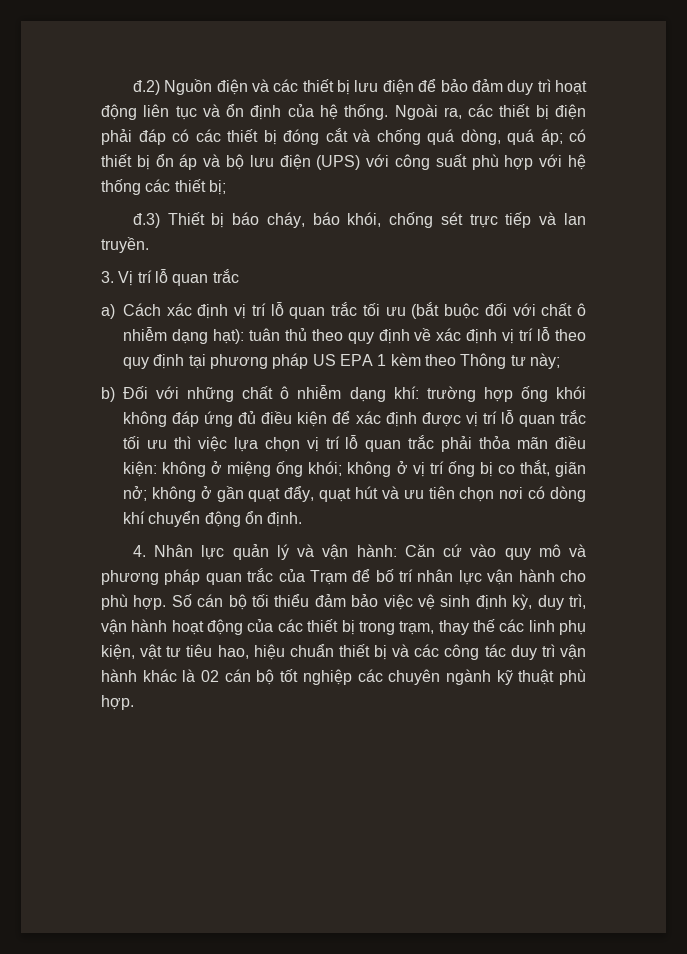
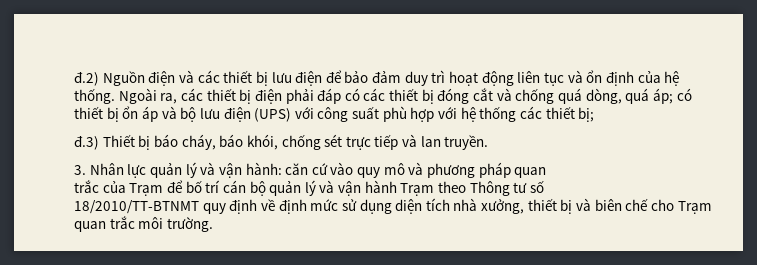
- 3. Vị trí lỗ quan trắc
- a) Cách xác định vị trí lỗ quan trắc tối ưu (bắt buộc đối với chất ô nhiễm dạng hạt): tuân thủ theo quy định về xác định vị trí lỗ theo quy định tại phương pháp US EPA 1 kèm theo Thông tư này;
- b) Đối với những chất ô nhiễm dạng khí: trường hợp ống khói không đáp ứng đủ điều kiện để xác định được vị trí lỗ quan trắc tối ưu thì việc lựa chọn vị trí lỗ quan trắc phải thỏa mãn điều kiện: không ở miệng ống khói; không ở vị trí ống bị co thắt, giãn nở; không ở gần quạt đẩy, quạt hút và ưu tiên chọn nơi có dòng khí chuyển động ổn định.
- 4. Nhân lực quản lý và vận hành: Căn cứ vào quy mô và phương pháp quan trắc của Trạm để bố trí nhân lực vận hành cho phù hợp. Số cán bộ tối thiểu đảm bảo việc vệ sinh định kỳ, duy trì, vận hành hoạt động của các thiết bị trong trạm, thay thế các linh phụ kiện, vật tư tiêu hao, hiệu chuẩn thiết bị và các công tác duy trì vận hành khác là 02 cán bộ tốt nghiệp các chuyên ngành kỹ thuật phù hợp.
+ 3. Nhân lực quản lý và vận hành: căn cứ vào quy mô và phương pháp quan
+ trắc của Trạm để bố trí cán bộ quản lý và vận hành Trạm theo Thông tư số
+ 18/2010/TT-BTNMT quy định về định mức sử dụng diện tích nhà xưởng, thiết bị và biên chế cho Trạm quan trắc môi trường.

